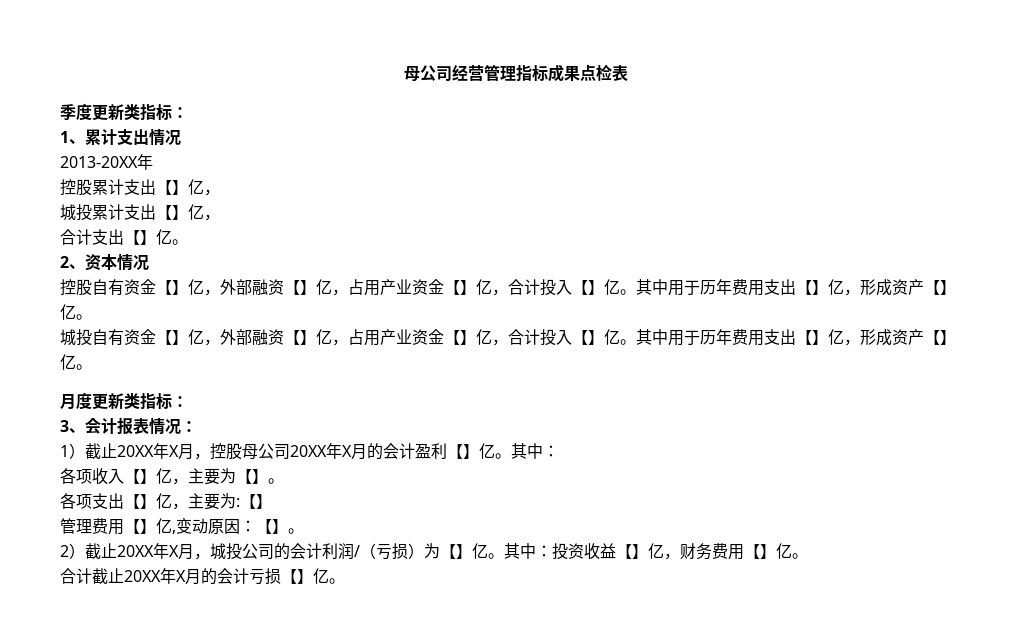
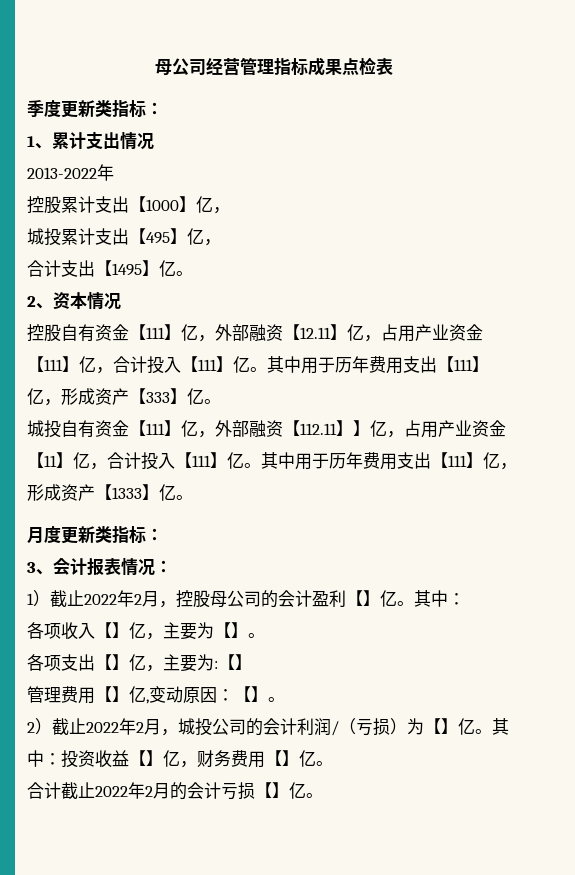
- 2013-20XX年
+ 2013-2022年
- 控股累计支出【】亿，
+ 控股累计支出【1000】亿，
- 城投累计支出【】亿，
+ 城投累计支出【495】亿，
- 合计支出【】亿。
+ 合计支出【1495】亿。
- 控股自有资金【】亿，外部融资【】亿，占用产业资金【】亿，合计投入【】亿。其中用于历年费用支出【】亿，形成资产【】亿。
+ 控股自有资金【111】亿，外部融资【12.11】亿，占用产业资金【111】亿，合计投入【111】亿。其中用于历年费用支出【111】亿，形成资产【333】亿。
- 城投自有资金【】亿，外部融资【】亿，占用产业资金【】亿，合计投入【】亿。其中用于历年费用支出【】亿，形成资产【】亿。
+ 城投自有资金【111】亿，外部融资【112.11】】亿，占用产业资金【11】亿，合计投入【111】亿。其中用于历年费用支出【111】亿，形成资产【1333】亿。
- 1）截止20XX年X月，控股母公司20XX年X月的会计盈利【】亿。
+ 1）截止2022年2月，控股母公司的会计盈利【】亿。
- 2）截止20XX年X月，城投公司的会计利润/（亏损）为【】亿。
+ 2）截止2022年2月，城投公司的会计利润/（亏损）为【】亿。
- 合计截止20XX年X月的会计亏损【】亿。
+ 合计截止2022年2月的会计亏损【】亿。

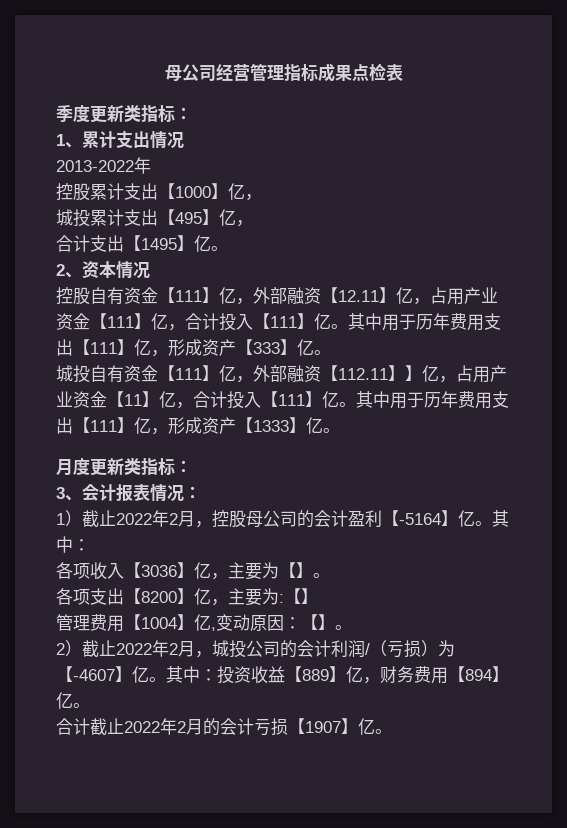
- 1）截止2022年2月，控股母公司的会计盈利【】亿。
+ 1）截止2022年2月，控股母公司的会计盈利【-5164】亿。
- 各项收入【】亿，主要为【】。
+ 各项收入【3036】亿，主要为【】。
- 各项支出【】亿，主要为:【】
+ 各项支出【8200】亿，主要为:【】
- 管理费用【】亿,变动原因：【】。
+ 管理费用【1004】亿,变动原因：【】。
- 2）截止2022年2月，城投公司的会计利润/（亏损）为【】亿。
+ 2）截止2022年2月，城投公司的会计利润/（亏损）为【-4607】亿。
- 其中：投资收益【】亿，财务费用【】亿。
+ 其中：投资收益【889】亿，财务费用【894】亿。
- 合计截止2022年2月的会计亏损【】亿。
+ 合计截止2022年2月的会计亏损【1907】亿。

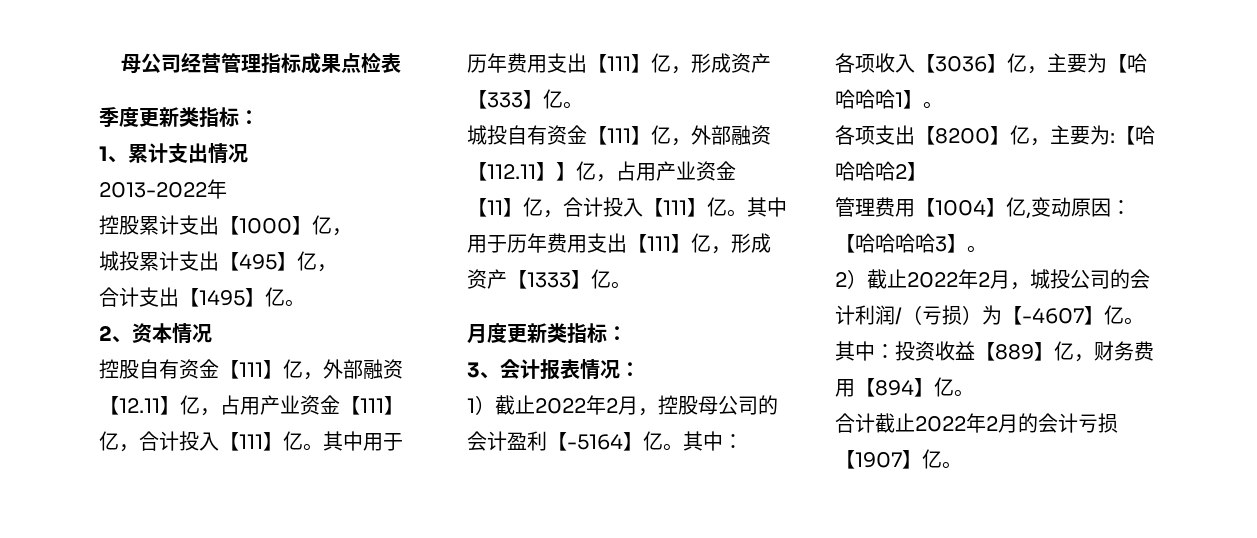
- 各项收入【3036】亿，主要为【】。
+ 各项收入【3036】亿，主要为【哈哈哈哈1】。
- 各项支出【8200】亿，主要为:【】
+ 各项支出【8200】亿，主要为:【哈哈哈哈2】
- 管理费用【1004】亿,变动原因：【】。
+ 管理费用【1004】亿,变动原因：【哈哈哈哈3】。

